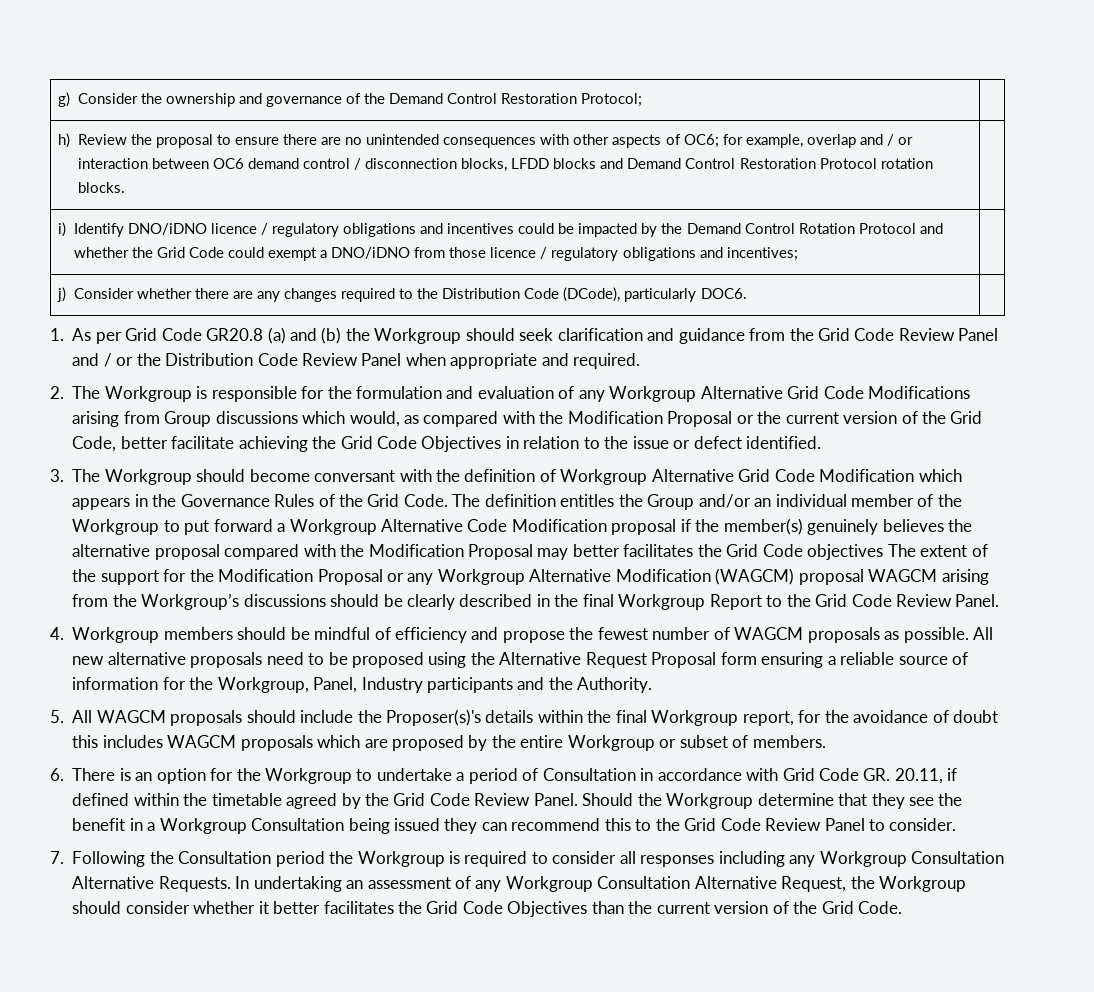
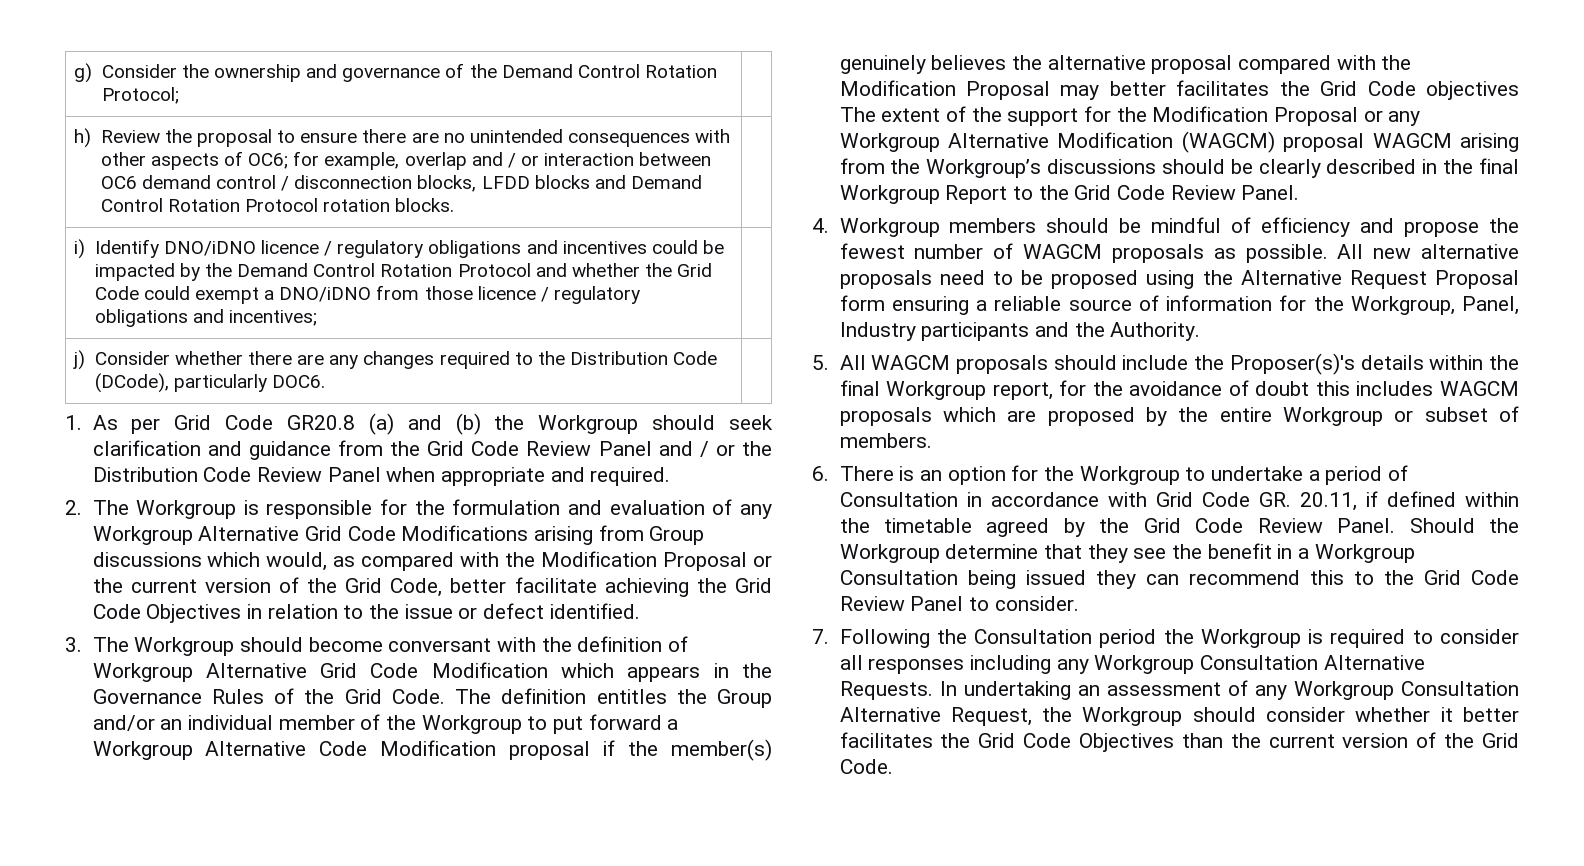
- g) Consider the ownership and governance of the Demand Control Restoration Protocol; |
+ g) Consider the ownership and governance of the Demand Control Rotation Protocol; |
- h) Review the proposal to ensure there are no unintended consequences with other aspects of OC6; for example, overlap and / or interaction between OC6 demand control / disconnection blocks, LFDD blocks and Demand Control Restoration Protocol rotation blocks. |
+ h) Review the proposal to ensure there are no unintended consequences with other aspects of OC6; for example, overlap and / or interaction between OC6 demand control / disconnection blocks, LFDD blocks and Demand Control Rotation Protocol rotation blocks. |

